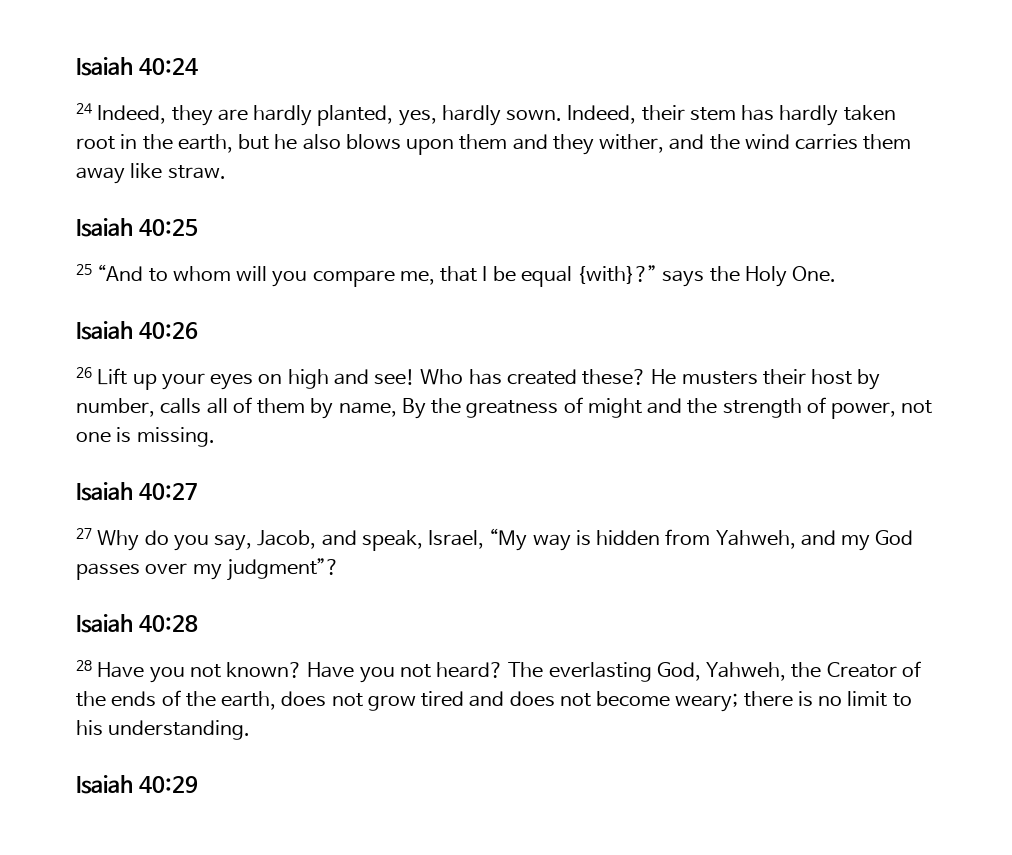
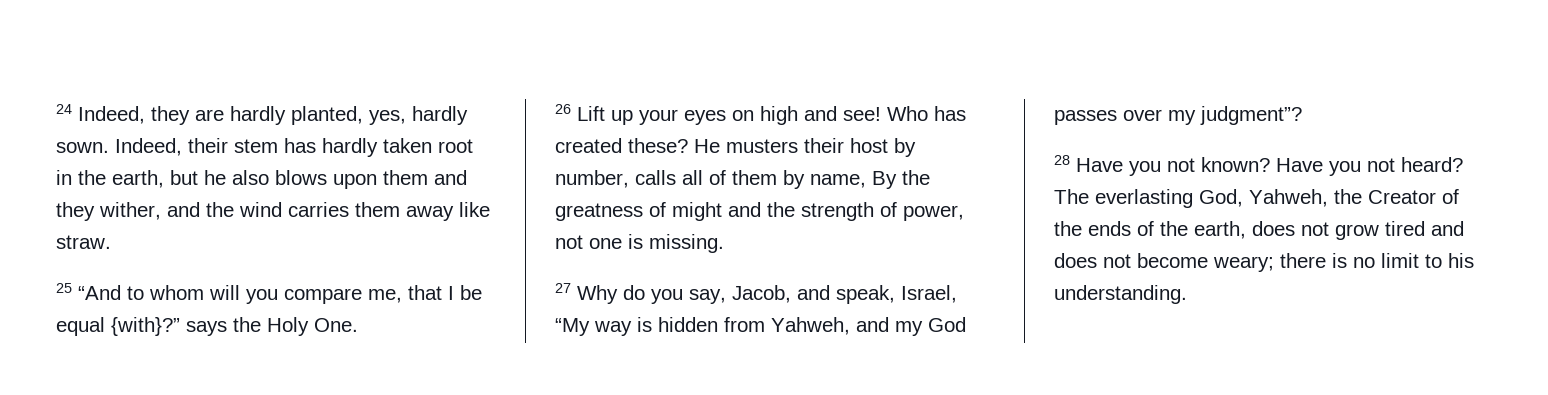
- Isaiah 40:24
- Isaiah 40:25
- Isaiah 40:26
- Isaiah 40:27
- Isaiah 40:28
- Isaiah 40:29

